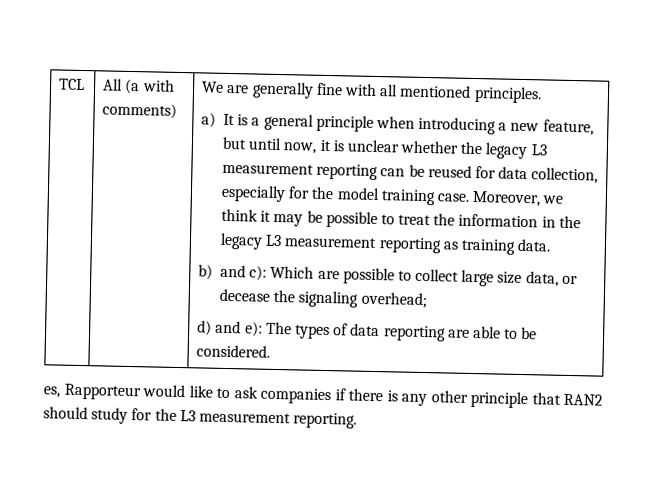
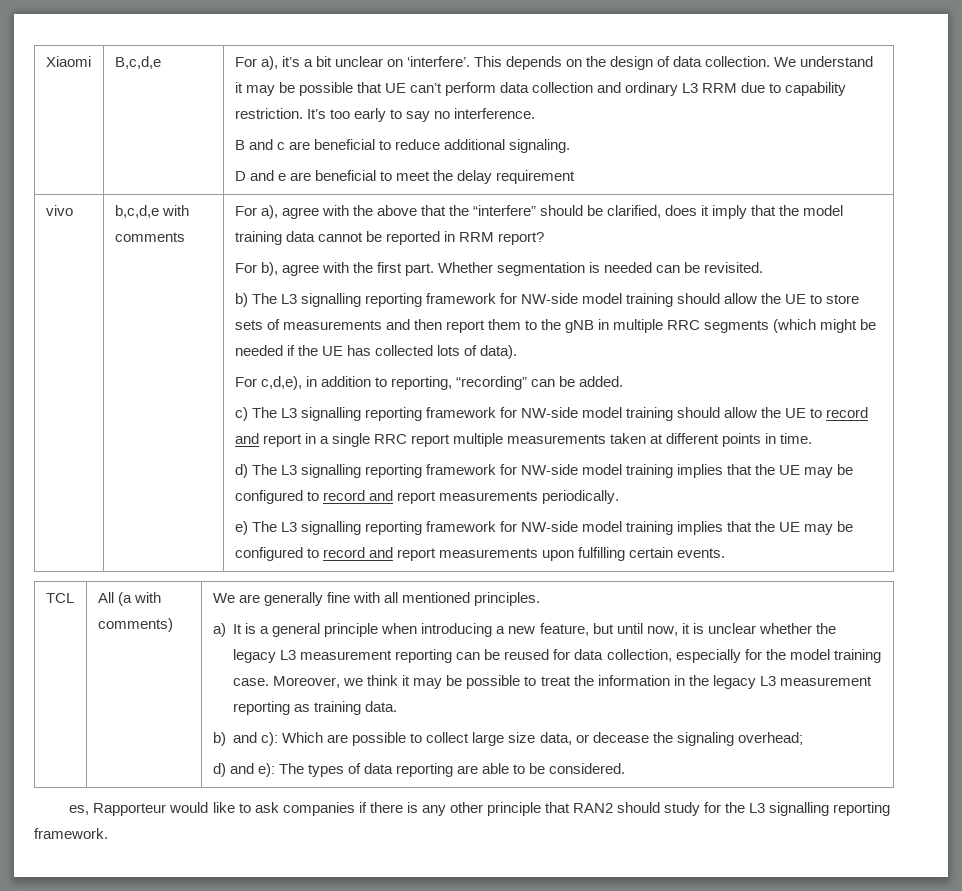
+ Xiaomi | B,c,d,e | For a), it’s a bit unclear on ‘interfere’. This depends on the design of data collection. We understand it may be possible that UE can’t perform data collection and ordinary L3 RRM due to capability restriction. It’s too early to say no interference.
+ B and c are beneficial to reduce additional signaling.
+ D and e are beneficial to meet the delay requirement
+ vivo | b,c,d,e with comments | For a), agree with the above that the “interfere” should be clarified, does it imply that the model training data cannot be reported in RRM report?
+ For b), agree with the first part. Whether segmentation is needed can be revisited.
+ b) The L3 signalling reporting framework for NW-side model training should allow the UE to store sets of measurements and then report them to the gNB in multiple RRC segments (which might be needed if the UE has collected lots of data).
+ For c,d,e), in addition to reporting, “recording” can be added.
+ c) The L3 signalling reporting framework for NW-side model training should allow the UE to record and report in a single RRC report multiple measurements taken at different points in time.
+ d) The L3 signalling reporting framework for NW-side model training implies that the UE may be configured to record and report measurements periodically.
+ e) The L3 signalling reporting framework for NW-side model training implies that the UE may be configured to record and report measurements upon fulfilling certain events.
- es, Rapporteur would like to ask companies if there is any other principle that RAN2 should study for the L3 measurement reporting.
+ es, Rapporteur would like to ask companies if there is any other principle that RAN2 should study for the L3 signalling reporting framework.

